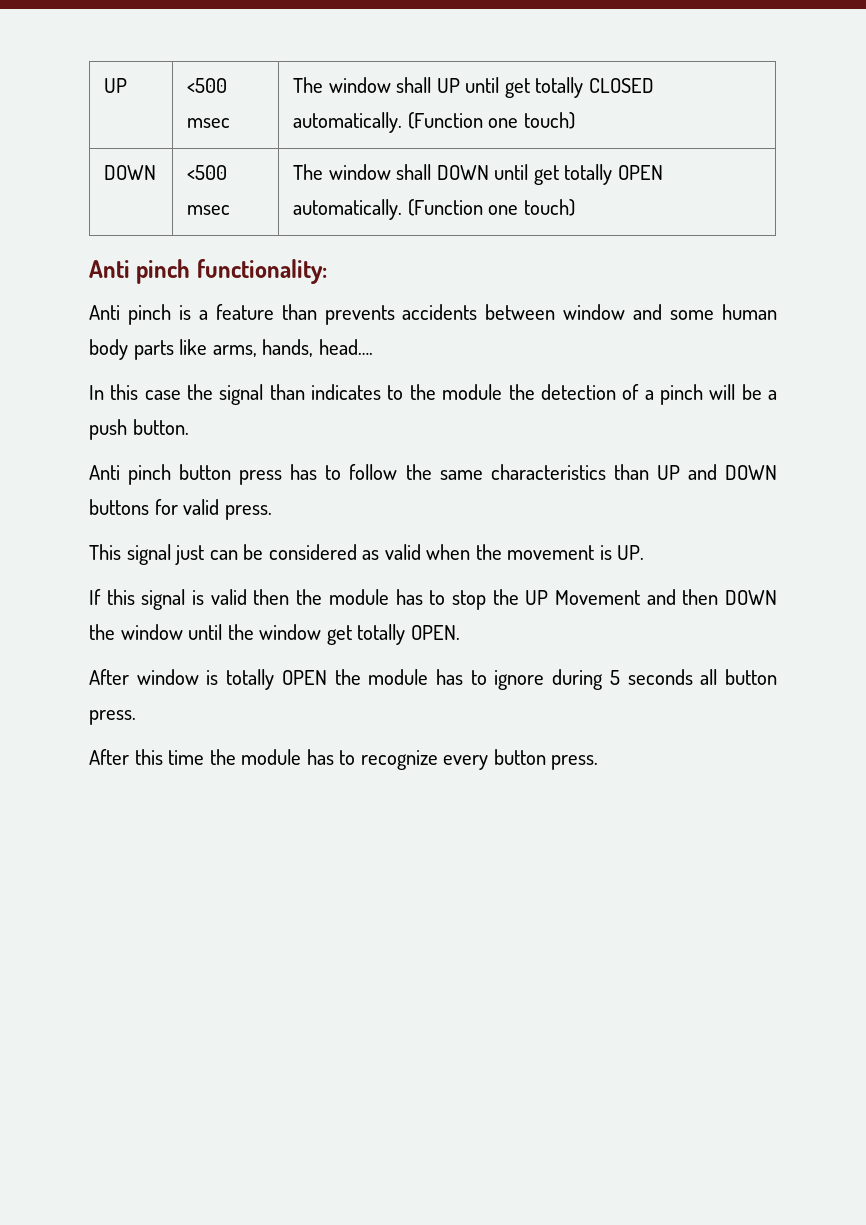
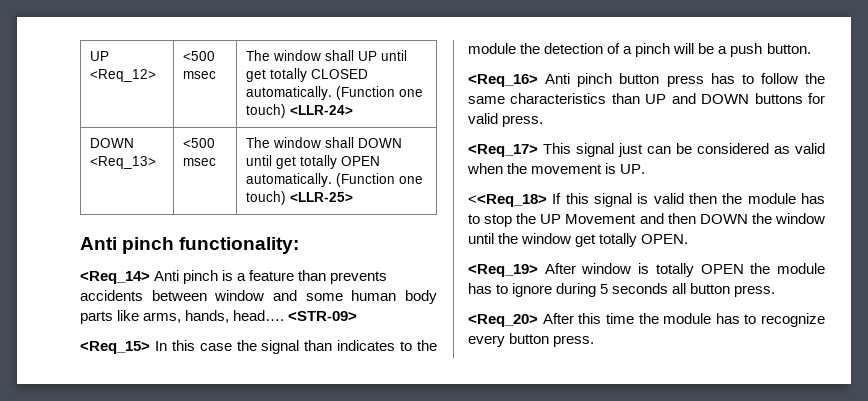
- UP | <500 msec | The window shall UP until get totally CLOSED automatically. (Function one touch)
- DOWN | <500 msec | The window shall DOWN until get totally OPEN automatically. (Function one touch)
+ UP <Req_12> | <500 msec | The window shall UP until get totally CLOSED automatically. (Function one touch) <LLR-24>
+ DOWN <Req_13> | <500 msec | The window shall DOWN until get totally OPEN automatically. (Function one touch) <LLR-25>
- Anti pinch is a feature than prevents accidents between window and some human body parts like arms, hands, head….
- In this case the signal than indicates to the module the detection of a pinch will be a push button.
+ <Req_14> Anti pinch is a feature than prevents accidents between window and some human body parts like arms, hands, head…. <STR-09>
+ <Req_15> In this case the signal than indicates to the module the detection of a pinch will be a push button.
- Anti pinch button press has to follow the same characteristics than UP and DOWN buttons for valid press.
+ <Req_16> Anti pinch button press has to follow the same characteristics than UP and DOWN buttons for valid press.
- This signal just can be considered as valid when the movement is UP.
+ <Req_17> This signal just can be considered as valid when the movement is UP.
- If this signal is valid then the module has to stop the UP Movement and then DOWN the window until the window get totally OPEN.
+ <<Req_18> If this signal is valid then the module has to stop the UP Movement and then DOWN the window until the window get totally OPEN.
- After window is totally OPEN the module has to ignore during 5 seconds all button press.
+ <Req_19> After window is totally OPEN the module has to ignore during 5 seconds all button press.
- After this time the module has to recognize every button press.
+ <Req_20> After this time the module has to recognize every button press.

